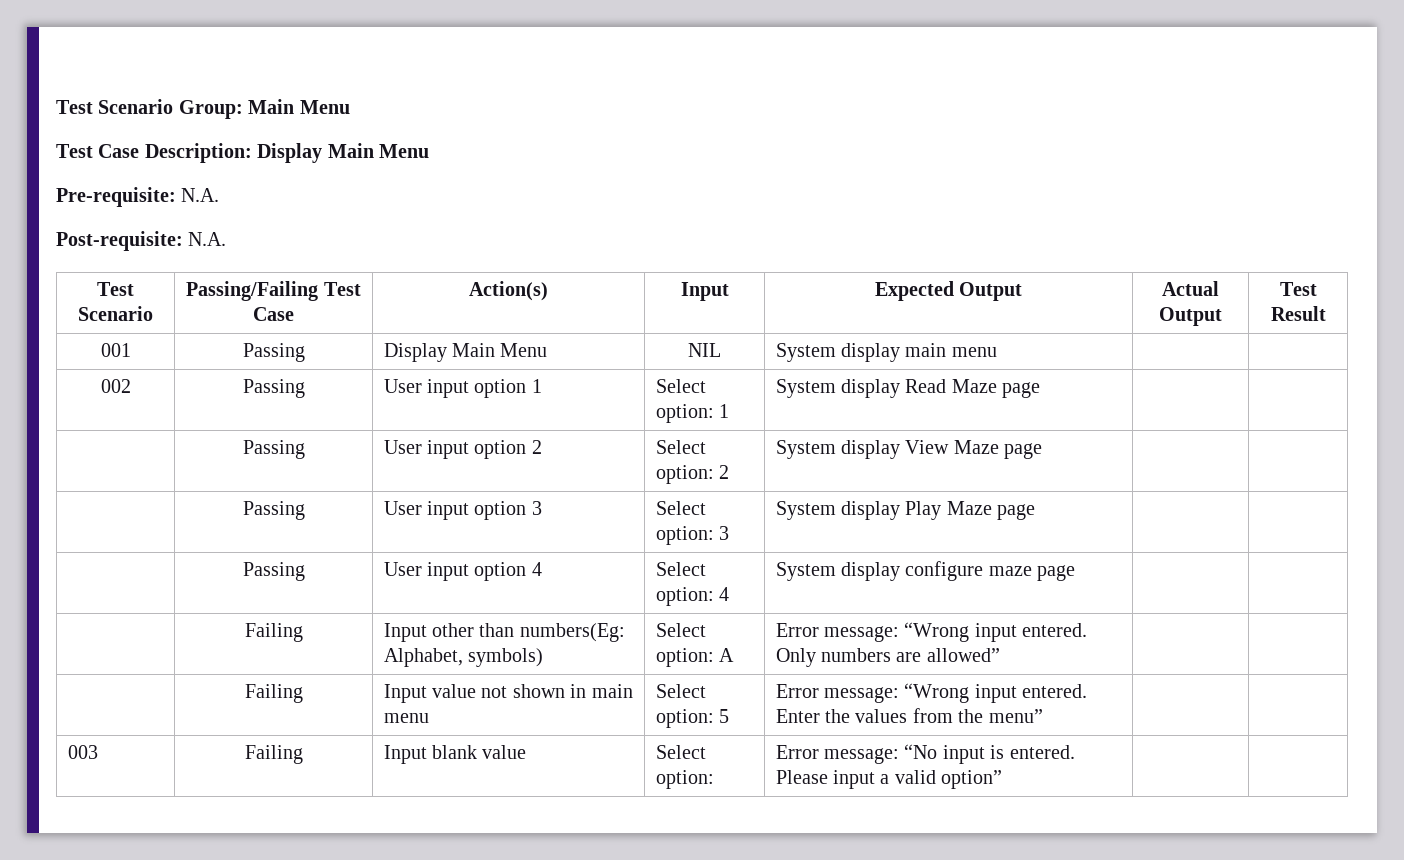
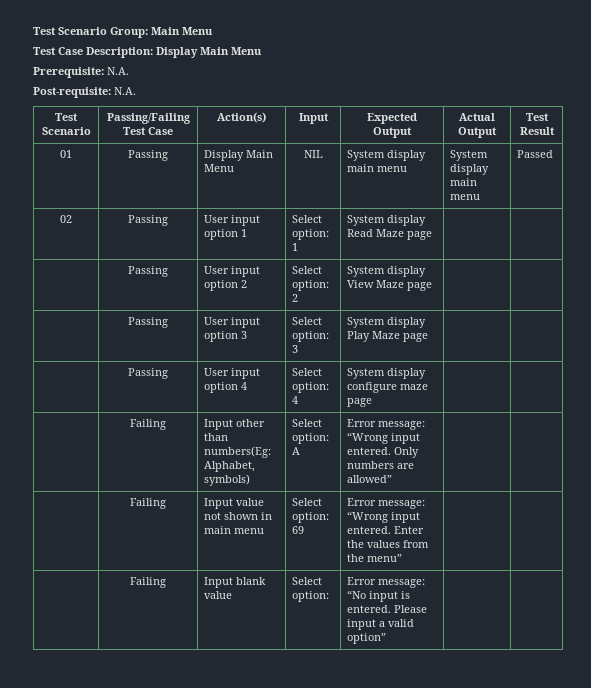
- Pre-requisite: N.A.
+ Prerequisite: N.A.
- 001 | Passing | Display Main Menu | NIL | System display main menu | |
- 002 | Passing | User input option 1 | Select option: 1 | System display Read Maze page | |
+ 01 | Passing | Display Main Menu | NIL | System display main menu | System display main menu | Passed
+ 02 | Passing | User input option 1 | Select option: 1 | System display Read Maze page | |
- | Failing | Input value not shown in main menu | Select option: 5 | Error message: “Wrong input entered. Enter the values from the menu” | |
+ | Failing | Input value not shown in main menu | Select option: 69 | Error message: “Wrong input entered. Enter the values from the menu” | |
- 003 | Failing | Input blank value | Select option: | Error message: “No input is entered. Please input a valid option” | |
+ | Failing | Input blank value | Select option: | Error message: “No input is entered. Please input a valid option” | |

